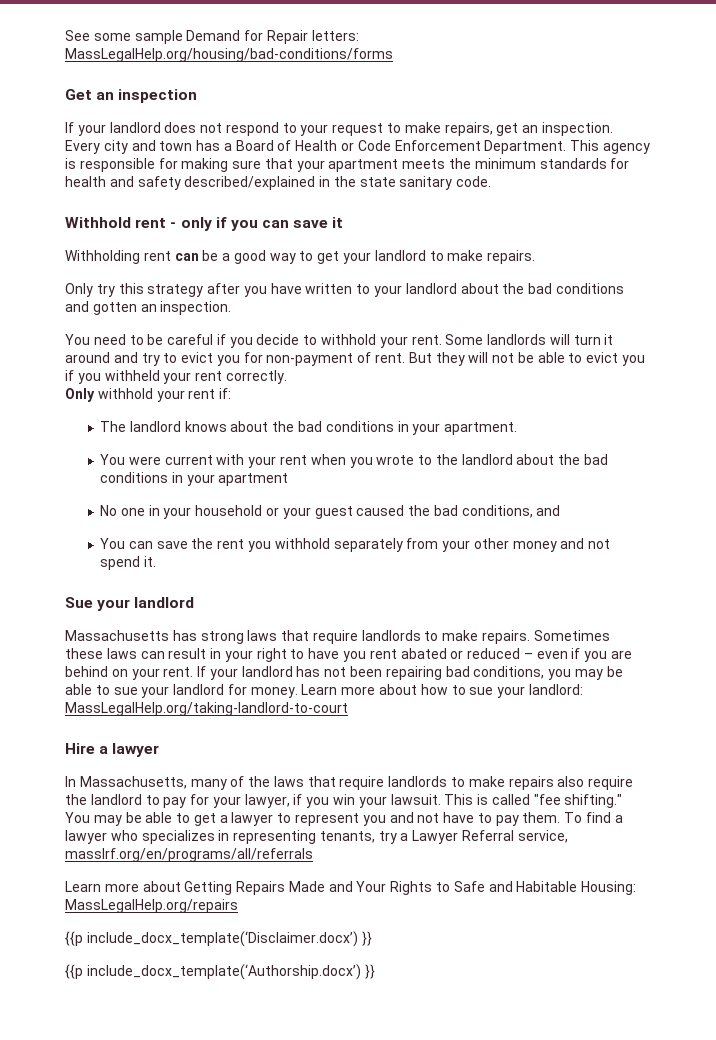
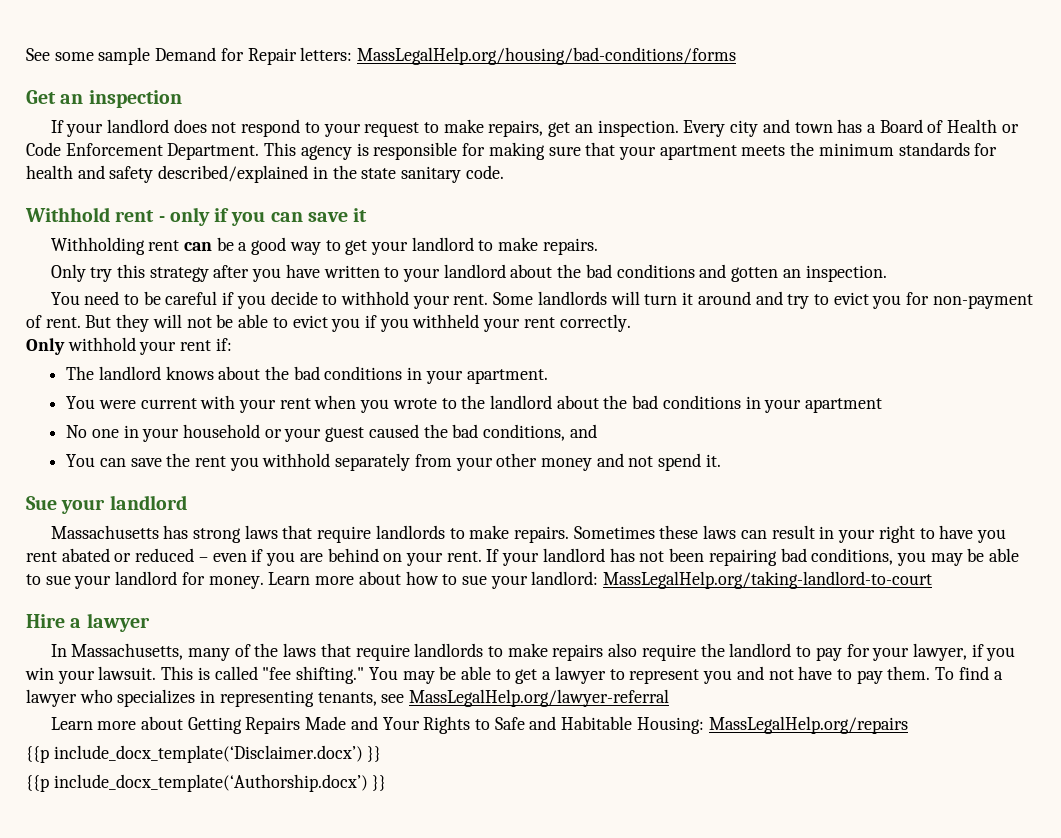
- To find a lawyer who specializes in representing tenants, try a Lawyer Referral service, masslrf.org/en/programs/all/referrals
+ To find a lawyer who specializes in representing tenants, see MassLegalHelp.org/lawyer-referral

